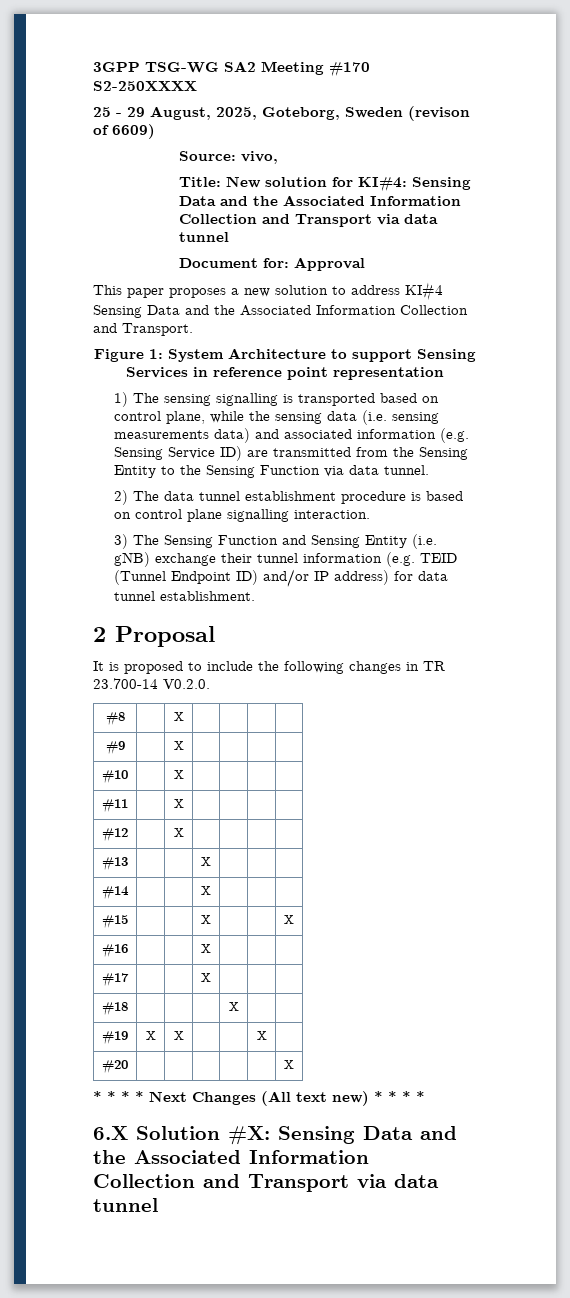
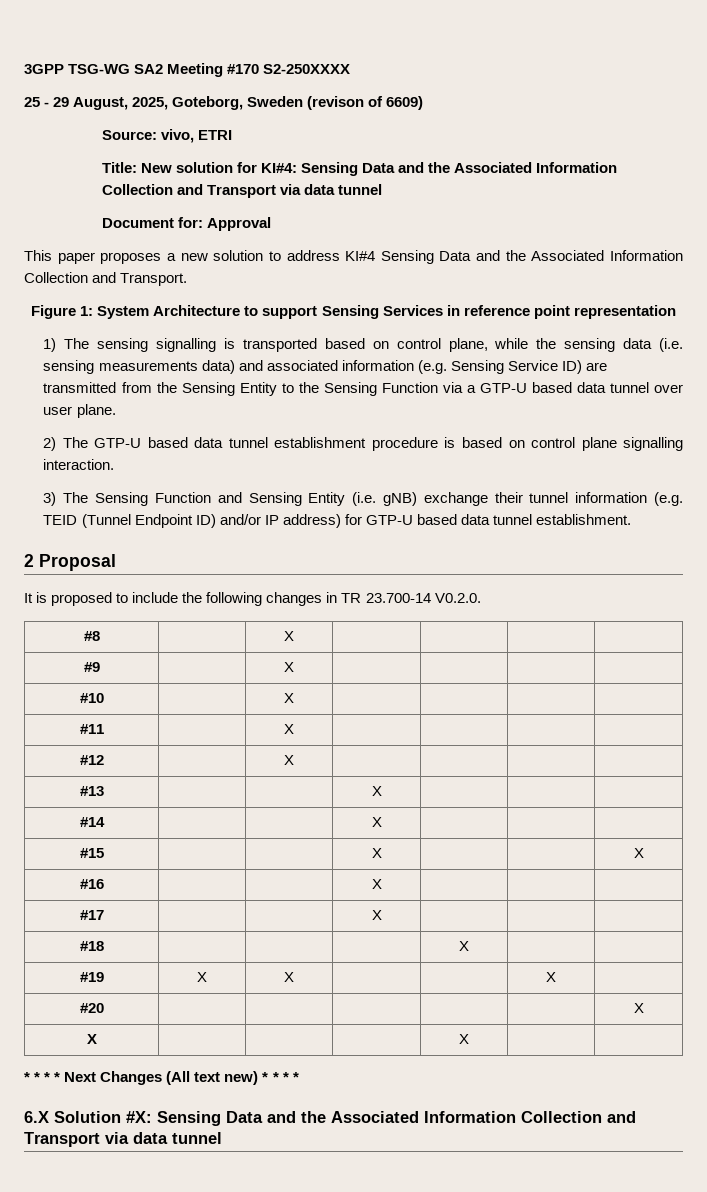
- Source: vivo,
+ Source: vivo, ETRI
- 1) The sensing signalling is transported based on control plane, while the sensing data (i.e. sensing measurements data) and associated information (e.g. Sensing Service ID) are transmitted from the Sensing Entity to the Sensing Function via data tunnel.
+ 1) The sensing signalling is transported based on control plane, while the sensing data (i.e. sensing measurements data) and associated information (e.g. Sensing Service ID) are transmitted from the Sensing Entity to the Sensing Function via a GTP-U based data tunnel over user plane.
- 2) The data tunnel establishment procedure is based on control plane signalling interaction.
+ 2) The GTP-U based data tunnel establishment procedure is based on control plane signalling interaction.
- 3) The Sensing Function and Sensing Entity (i.e. gNB) exchange their tunnel information (e.g. TEID (Tunnel Endpoint ID) and/or IP address) for data tunnel establishment.
+ 3) The Sensing Function and Sensing Entity (i.e. gNB) exchange their tunnel information (e.g. TEID (Tunnel Endpoint ID) and/or IP address) for GTP-U based data tunnel establishment.
+ X | | | | X | |

